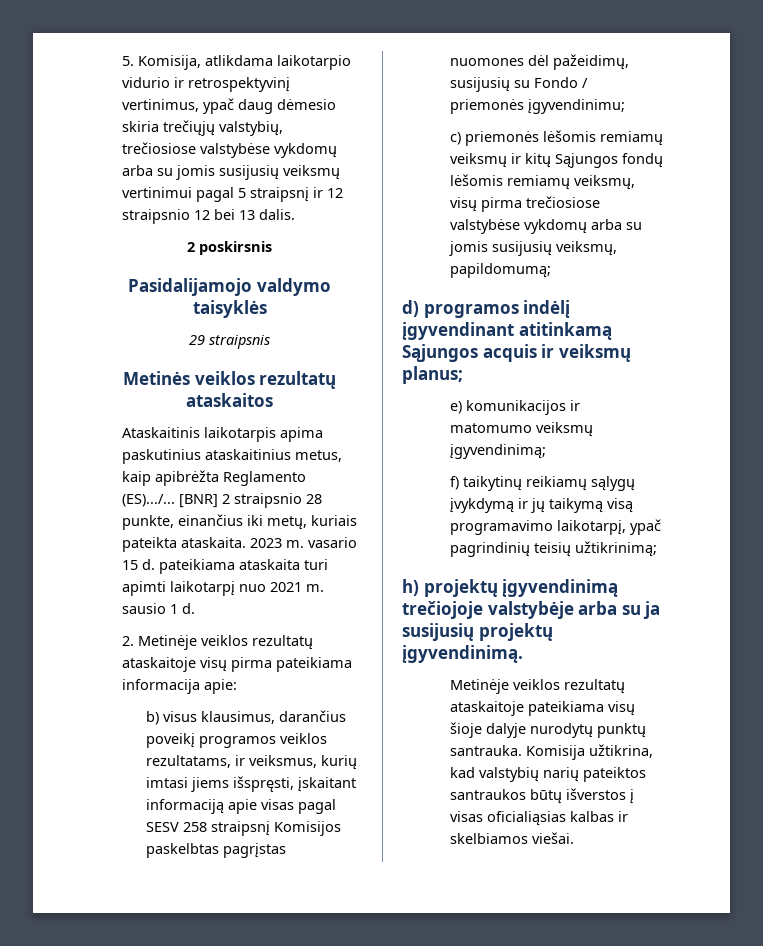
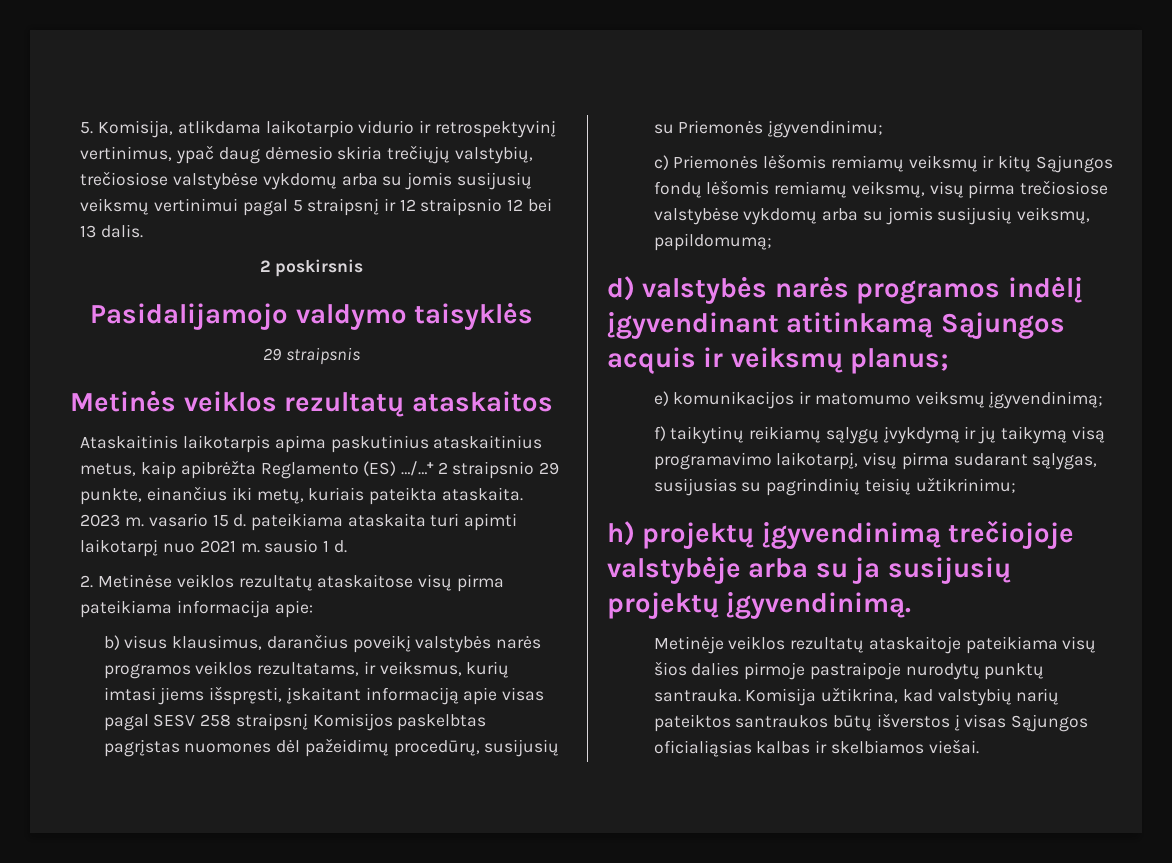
- Ataskaitinis laikotarpis apima paskutinius ataskaitinius metus, kaip apibrėžta Reglamento (ES).../... [BNR] 2 straipsnio 28 punkte, einančius iki metų, kuriais pateikta ataskaita.
+ Ataskaitinis laikotarpis apima paskutinius ataskaitinius metus, kaip apibrėžta Reglamento (ES) …/…+ 2 straipsnio 29 punkte, einančius iki metų, kuriais pateikta ataskaita.
- 2. Metinėje veiklos rezultatų ataskaitoje visų pirma pateikiama informacija apie:
+ 2. Metinėse veiklos rezultatų ataskaitose visų pirma pateikiama informacija apie:
- b) visus klausimus, darančius poveikį programos veiklos rezultatams, ir veiksmus, kurių imtasi jiems išspręsti, įskaitant informaciją apie visas pagal SESV 258 straipsnį Komisijos paskelbtas pagrįstas nuomones dėl pažeidimų, susijusių su Fondo / priemonės įgyvendinimu;
+ b) visus klausimus, darančius poveikį valstybės narės programos veiklos rezultatams, ir veiksmus, kurių imtasi jiems išspręsti, įskaitant informaciją apie visas pagal SESV 258 straipsnį Komisijos paskelbtas pagrįstas nuomones dėl pažeidimų procedūrų, susijusių su Priemonės įgyvendinimu;
- c) priemonės lėšomis remiamų veiksmų ir kitų Sąjungos fondų lėšomis remiamų veiksmų, visų pirma trečiosiose valstybėse vykdomų arba su jomis susijusių veiksmų, papildomumą;
+ c) Priemonės lėšomis remiamų veiksmų ir kitų Sąjungos fondų lėšomis remiamų veiksmų, visų pirma trečiosiose valstybėse vykdomų arba su jomis susijusių veiksmų, papildomumą;
- d) programos indėlį įgyvendinant atitinkamą Sąjungos acquis ir veiksmų planus;
+ d) valstybės narės programos indėlį įgyvendinant atitinkamą Sąjungos acquis ir veiksmų planus;
- f) taikytinų reikiamų sąlygų įvykdymą ir jų taikymą visą programavimo laikotarpį, ypač pagrindinių teisių užtikrinimą;
+ f) taikytinų reikiamų sąlygų įvykdymą ir jų taikymą visą programavimo laikotarpį, visų pirma sudarant sąlygas, susijusias su pagrindinių teisių užtikrinimu;
- Metinėje veiklos rezultatų ataskaitoje pateikiama visų šioje dalyje nurodytų punktų santrauka.
+ Metinėje veiklos rezultatų ataskaitoje pateikiama visų šios dalies pirmoje pastraipoje nurodytų punktų santrauka.
- Komisija užtikrina, kad valstybių narių pateiktos santraukos būtų išverstos į visas oficialiąsias kalbas ir skelbiamos viešai.
+ Komisija užtikrina, kad valstybių narių pateiktos santraukos būtų išverstos į visas Sąjungos oficialiąsias kalbas ir skelbiamos viešai.

